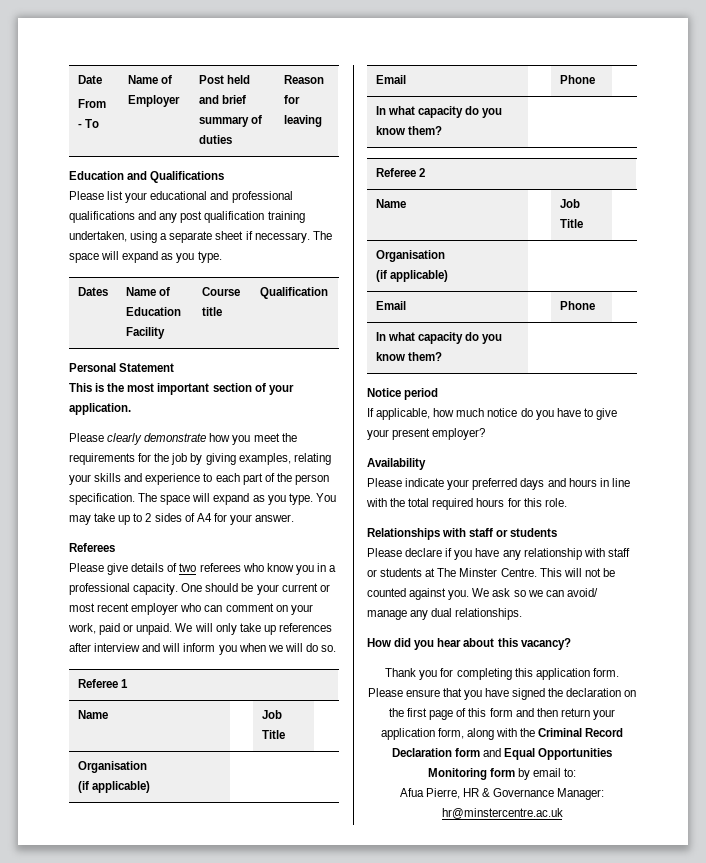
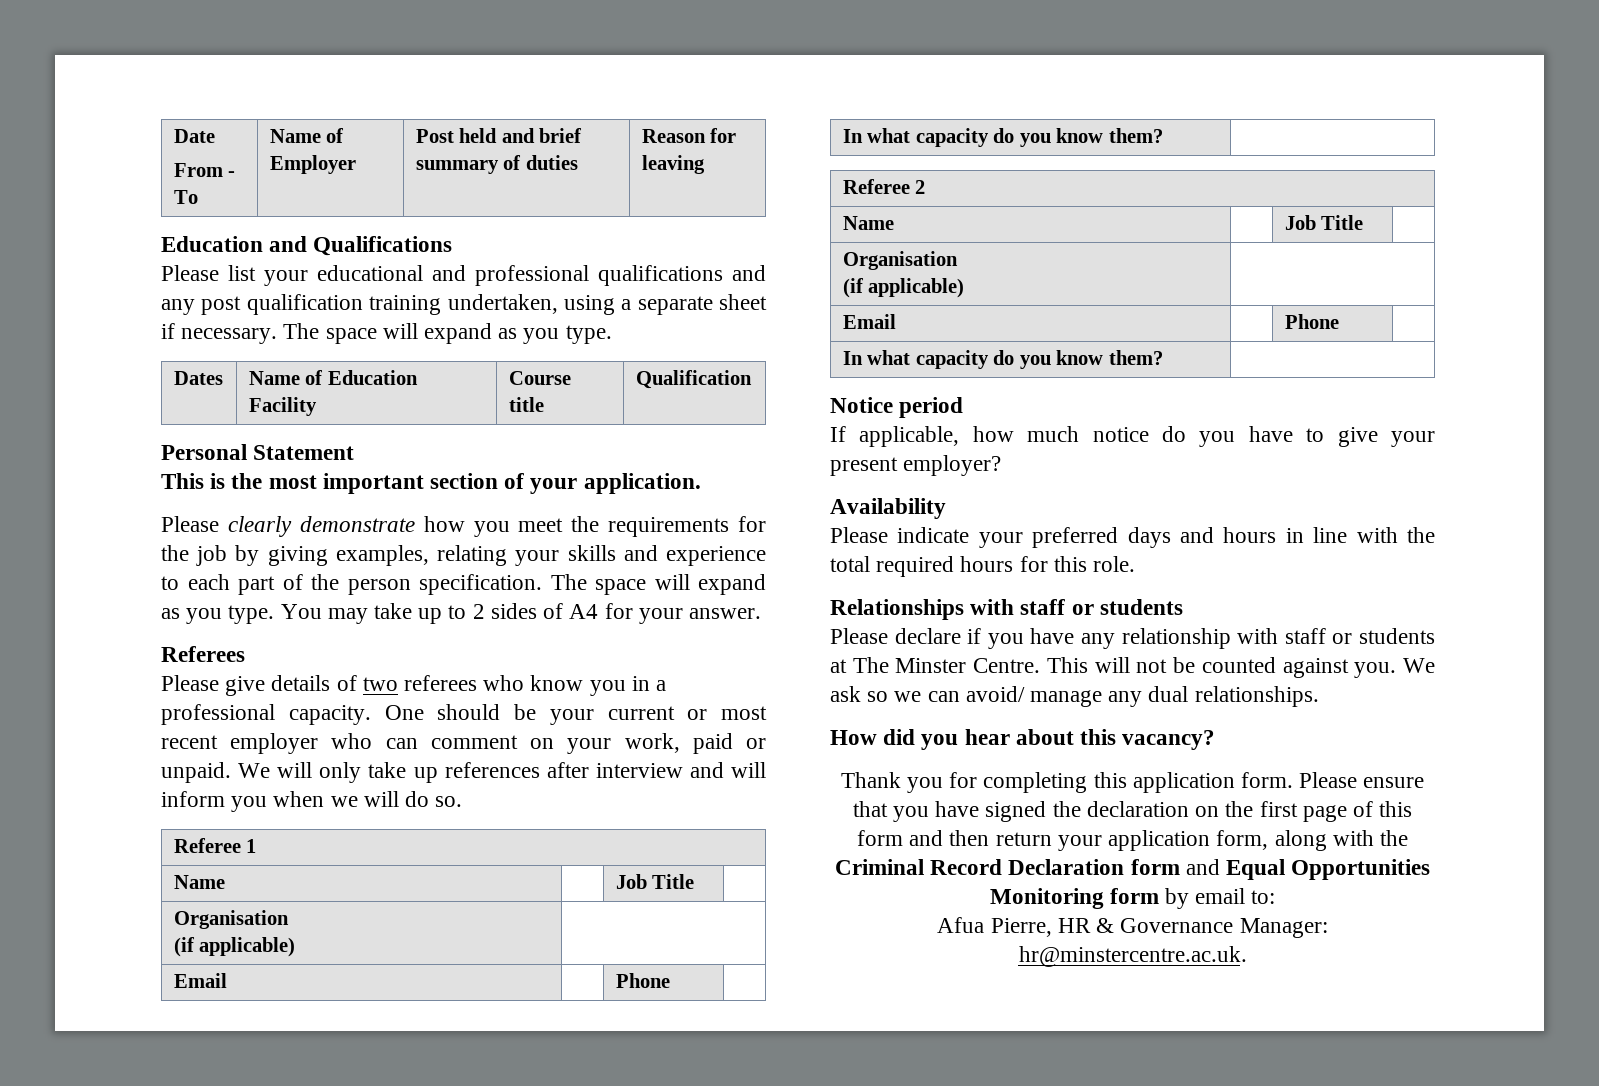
- Afua Pierre, HR & Governance Manager: hr@minstercentre.ac.uk
+ Afua Pierre, HR & Governance Manager: hr@minstercentre.ac.uk.

